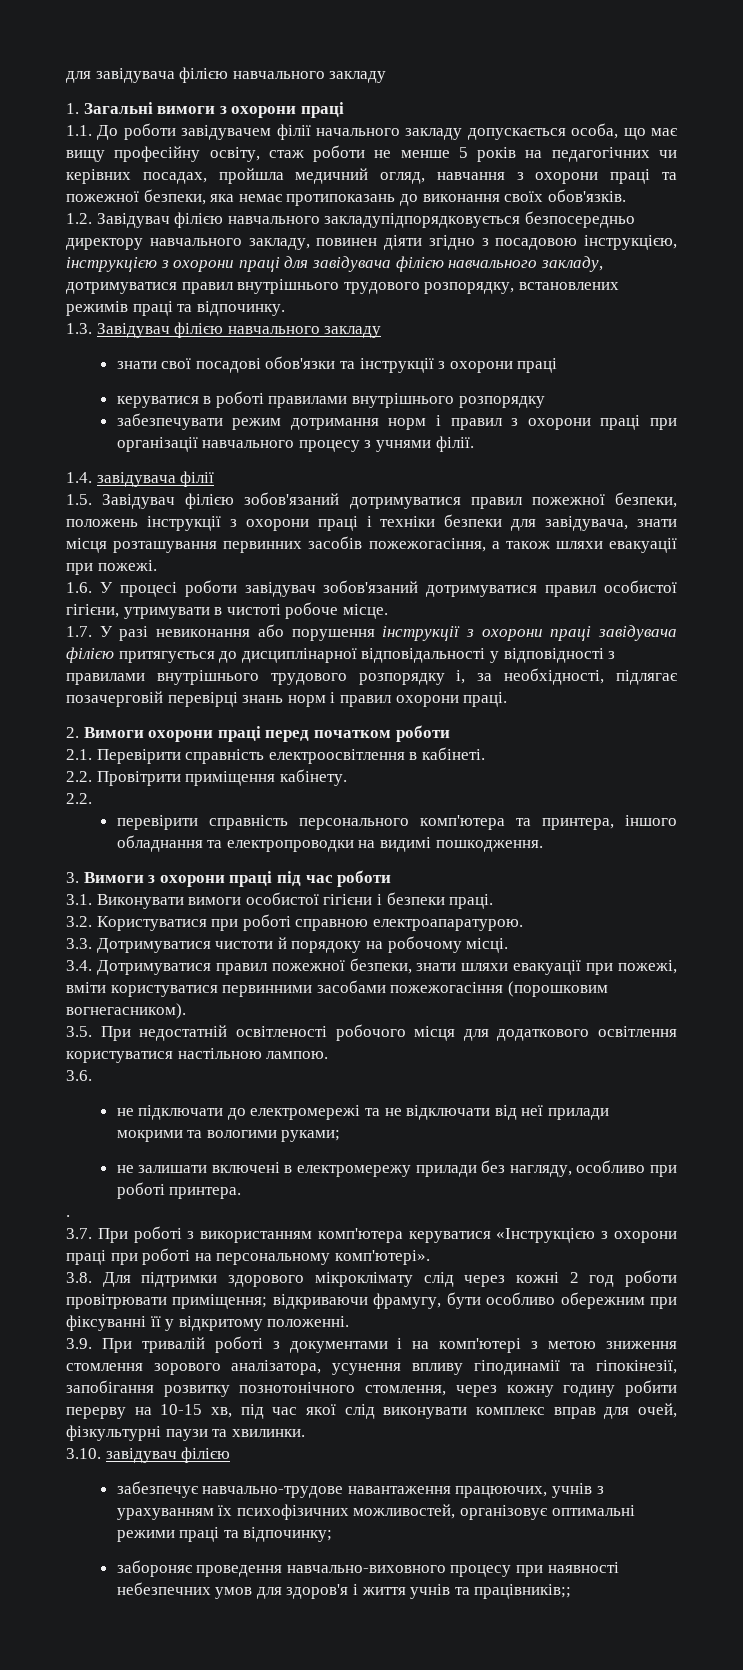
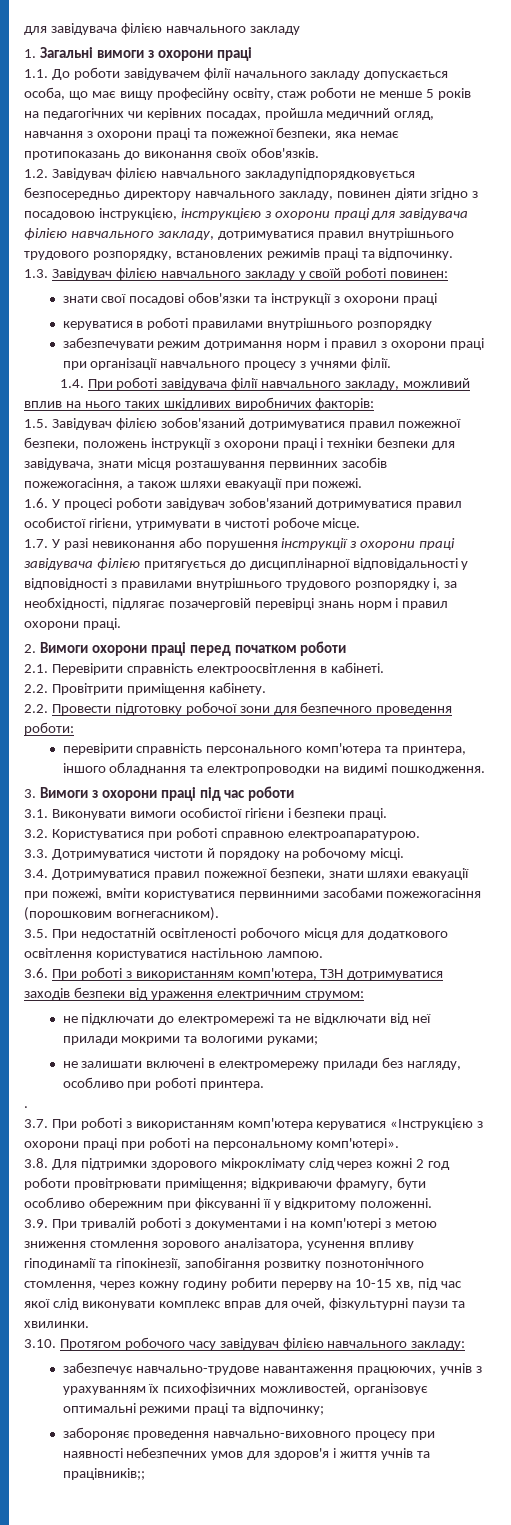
- 1.3. Завідувач філією навчального закладу
+ 1.3. Завідувач філією навчального закладу у своїй роботі повинен:
- 1.4. завідувача філії
+ 1.4. При роботі завідувача філії навчального закладу, можливий вплив на нього таких шкідливих виробничих факторів:
  2.2. Провітрити приміщення кабінету.
- 2.2.
+ 2.2. Провести підготовку робочої зони для безпечного проведення роботи:
- 3.6.
+ 3.6. При роботі з використанням комп'ютера, ТЗН дотримуватися заходів безпеки від ураження електричним струмом:
- 3.10. завідувач філією
+ 3.10. Протягом робочого часу завідувач філією навчального закладу:

